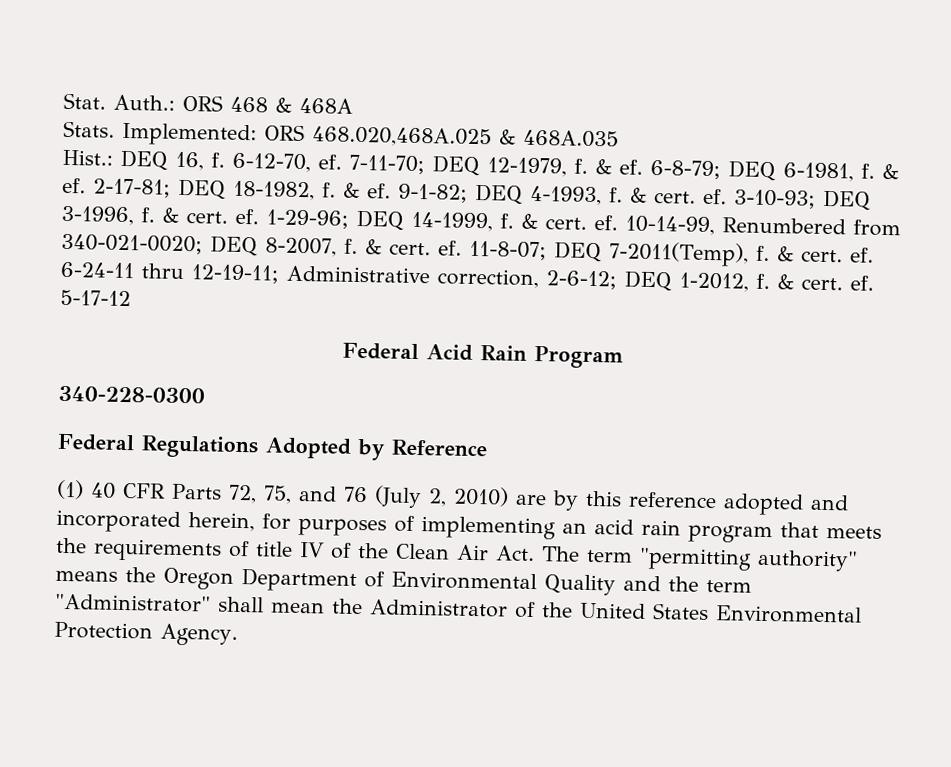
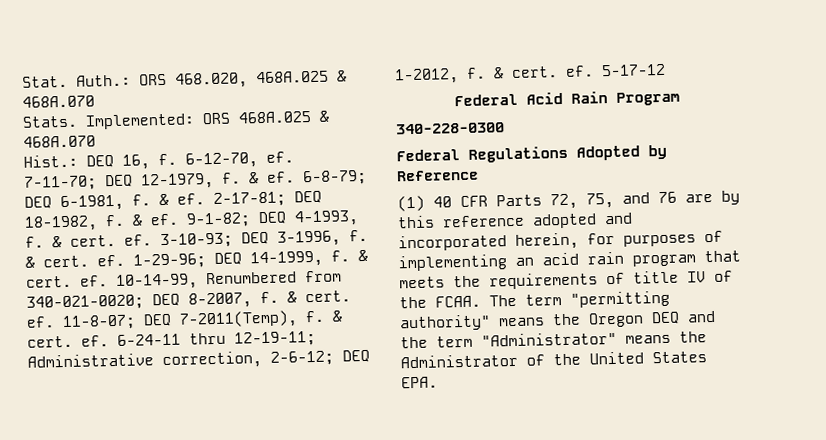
- Auth.: ORS 468 & 468A
+ Auth.: ORS 468.020, 468A.025 & 468A.070
- Implemented: ORS 468.020,468A.025 & 468A.035
+ Implemented: ORS 468A.025 & 468A.070
- (1) 40 CFR Parts 72, 75, and 76 (July 2, 2010) are by this reference adopted and incorporated herein, for purposes of implementing an acid rain program that meets the requirements of title IV of the Clean Air Act. The term "permitting authority" means the Oregon Department of Environmental Quality and the term "Administrator" shall mean the Administrator of the United States Environmental Protection Agency.
+ (1) 40 CFR Parts 72, 75, and 76 are by this reference adopted and incorporated herein, for purposes of implementing an acid rain program that meets the requirements of title IV of the FCAA. The term "permitting authority" means the Oregon DEQ and the term "Administrator" means the Administrator of the United States EPA.

